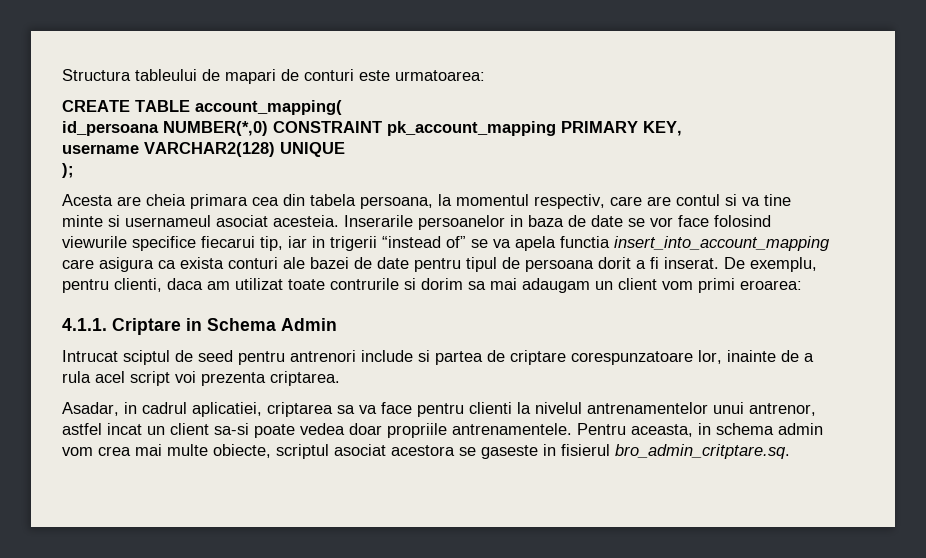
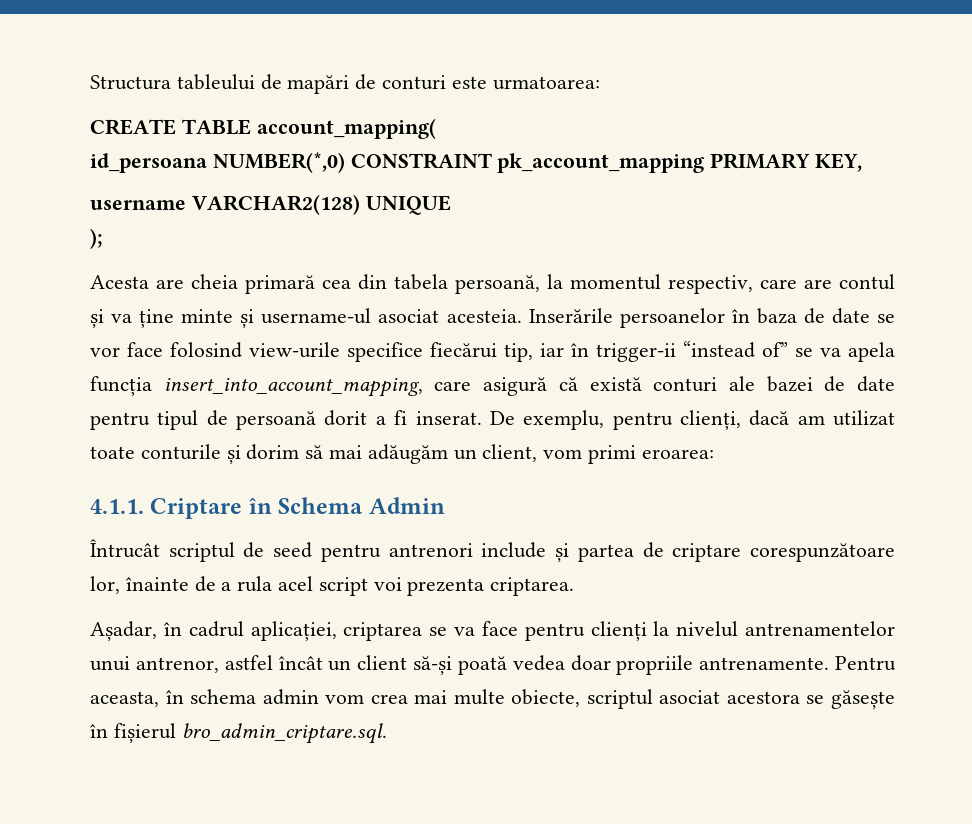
- Structura tableului de mapari de conturi este urmatoarea:
+ Structura tableului de mapări de conturi este urmatoarea:
- Acesta are cheia primara cea din tabela persoana, la momentul respectiv, care are contul si va tine minte si usernameul asociat acesteia. Inserarile persoanelor in baza de date se vor face folosind viewurile specifice fiecarui tip, iar in trigerii “instead of” se va apela functia insert_into_account_mapping care asigura ca exista conturi ale bazei de date pentru tipul de persoana dorit a fi inserat.
+ Acesta are cheia primară cea din tabela persoană, la momentul respectiv, care are contul și va ține minte și username-ul asociat acesteia. Inserările persoanelor în baza de date se vor face folosind view-urile specifice fiecărui tip, iar în trigger-ii “instead of” se va apela funcția insert_into_account_mapping, care asigură că există conturi ale bazei de date pentru tipul de persoană dorit a fi inserat.
- De exemplu, pentru clienti, daca am utilizat toate contrurile si dorim sa mai adaugam un client vom primi eroarea:
+ De exemplu, pentru clienți, dacă am utilizat toate conturile și dorim să mai adăugăm un client, vom primi eroarea:
- 4.1.1. Criptare in Schema Admin
+ 4.1.1. Criptare în Schema Admin
- Intrucat sciptul de seed pentru antrenori include si partea de criptare corespunzatoare lor, inainte de a rula acel script voi prezenta criptarea.
+ Întrucât scriptul de seed pentru antrenori include și partea de criptare corespunzătoare lor, înainte de a rula acel script voi prezenta criptarea.
- Asadar, in cadrul aplicatiei, criptarea sa va face pentru clienti la nivelul antrenamentelor unui antrenor, astfel incat un client sa-si poate vedea doar propriile antrenamentele.
+ Așadar, în cadrul aplicației, criptarea se va face pentru clienți la nivelul antrenamentelor unui antrenor, astfel încât un client să-și poată vedea doar propriile antrenamente.
- Pentru aceasta, in schema admin vom crea mai multe obiecte, scriptul asociat acestora se gaseste in fisierul bro_admin_critptare.sq.
+ Pentru aceasta, în schema admin vom crea mai multe obiecte, scriptul asociat acestora se găsește în fișierul bro_admin_criptare.sql.

